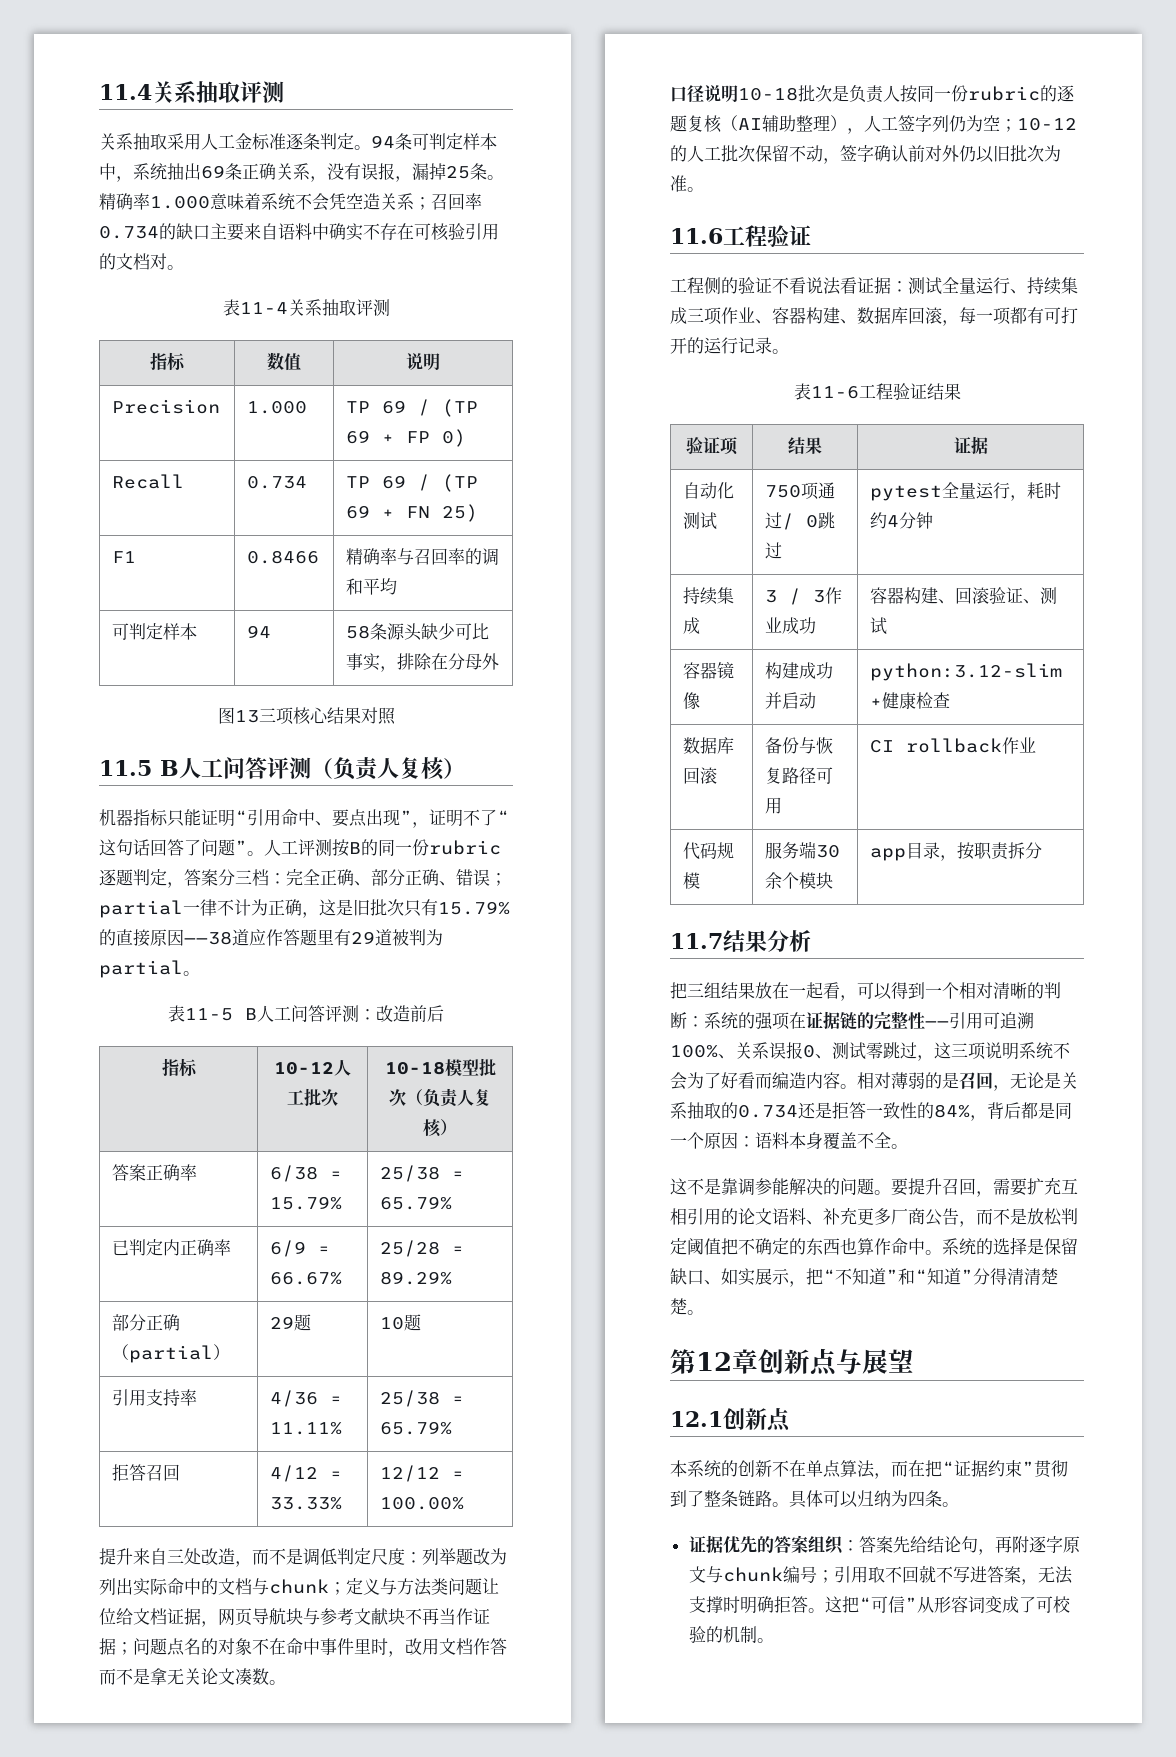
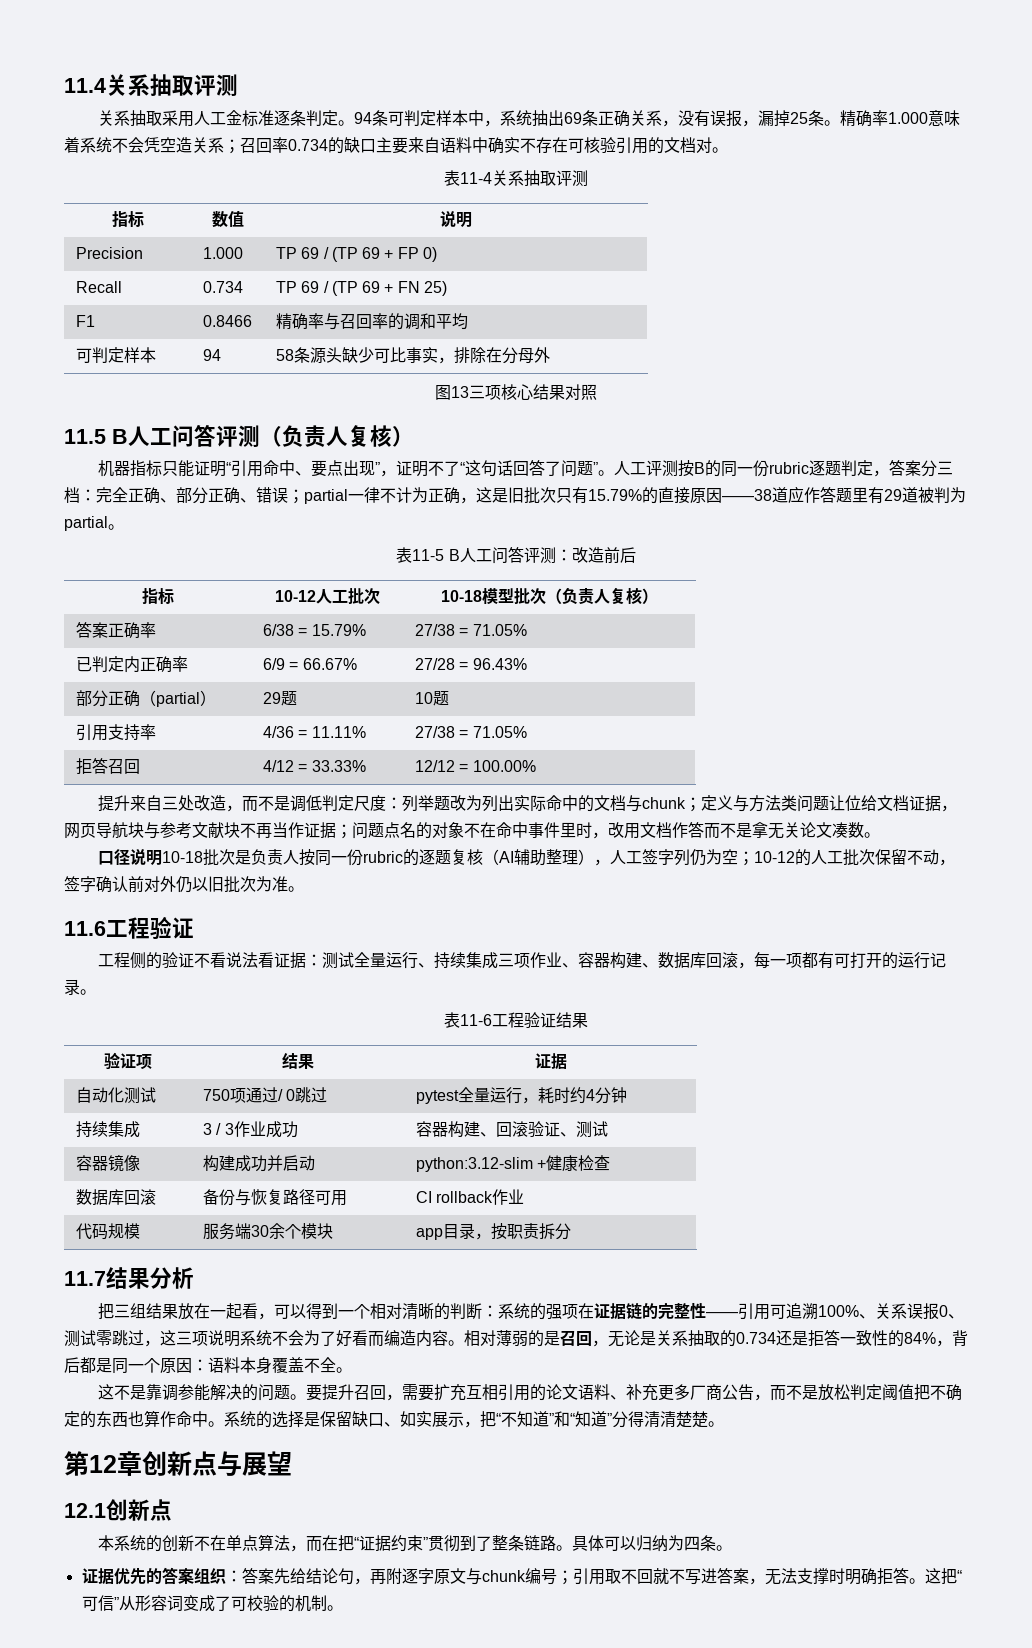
- 答案正确率 | 6/38 = 15.79% | 25/38 = 65.79%
+ 答案正确率 | 6/38 = 15.79% | 27/38 = 71.05%
- 已判定内正确率 | 6/9 = 66.67% | 25/28 = 89.29%
+ 已判定内正确率 | 6/9 = 66.67% | 27/28 = 96.43%
- 引用支持率 | 4/36 = 11.11% | 25/38 = 65.79%
+ 引用支持率 | 4/36 = 11.11% | 27/38 = 71.05%

